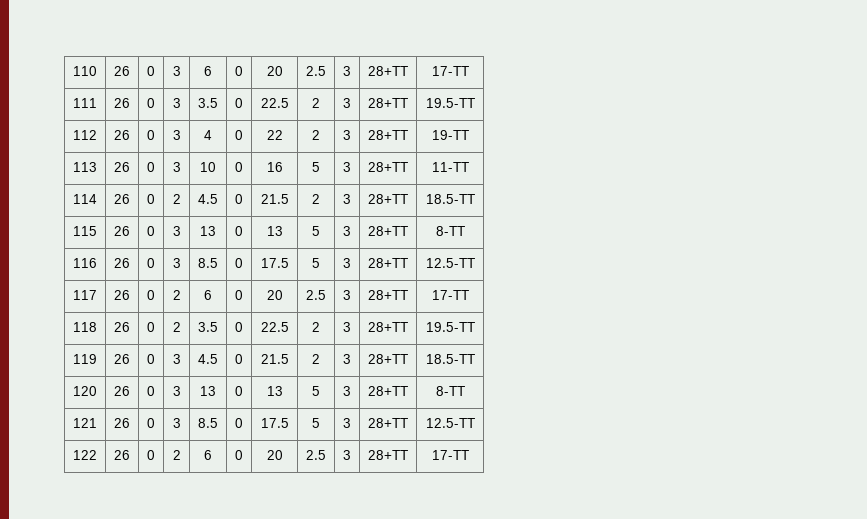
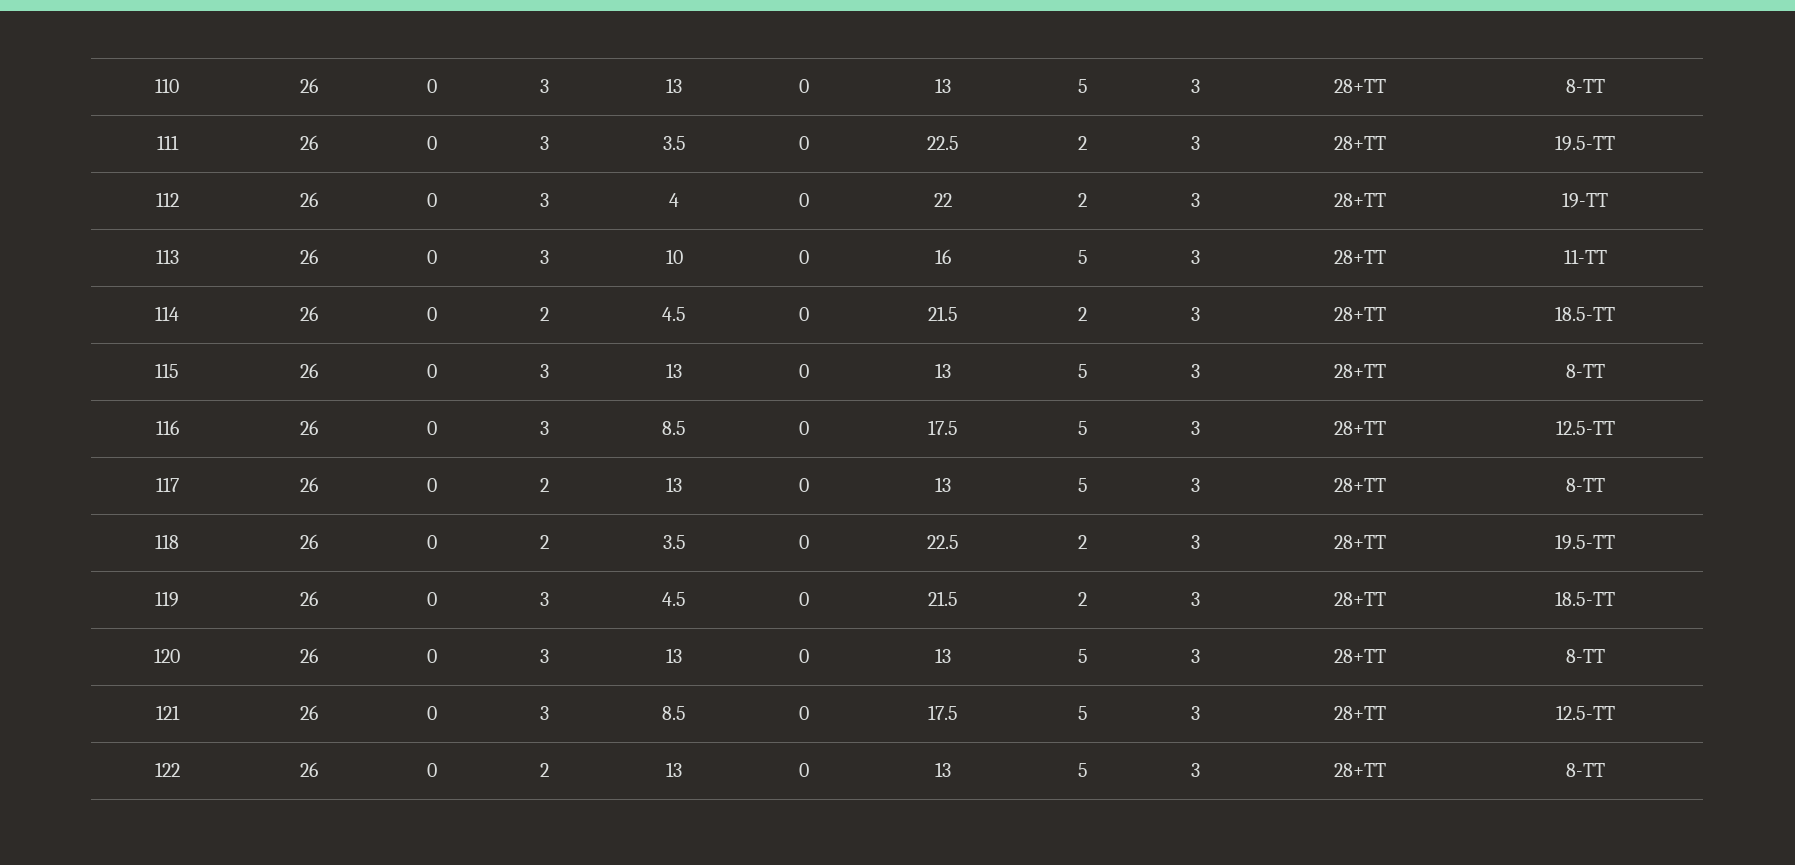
- 110 | 26 | 0 | 3 | 6 | 0 | 20 | 2.5 | 3 | 28+TT | 17-TT
+ 110 | 26 | 0 | 3 | 13 | 0 | 13 | 5 | 3 | 28+TT | 8-TT
- 117 | 26 | 0 | 2 | 6 | 0 | 20 | 2.5 | 3 | 28+TT | 17-TT
+ 117 | 26 | 0 | 2 | 13 | 0 | 13 | 5 | 3 | 28+TT | 8-TT
- 122 | 26 | 0 | 2 | 6 | 0 | 20 | 2.5 | 3 | 28+TT | 17-TT
+ 122 | 26 | 0 | 2 | 13 | 0 | 13 | 5 | 3 | 28+TT | 8-TT

